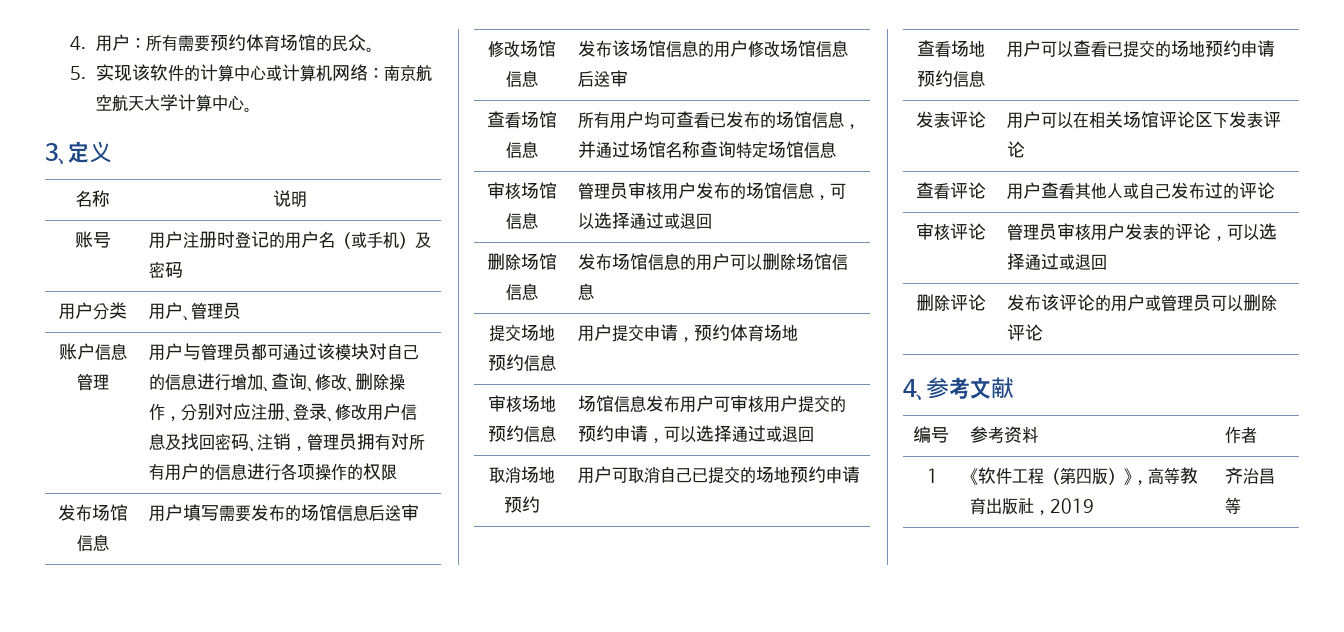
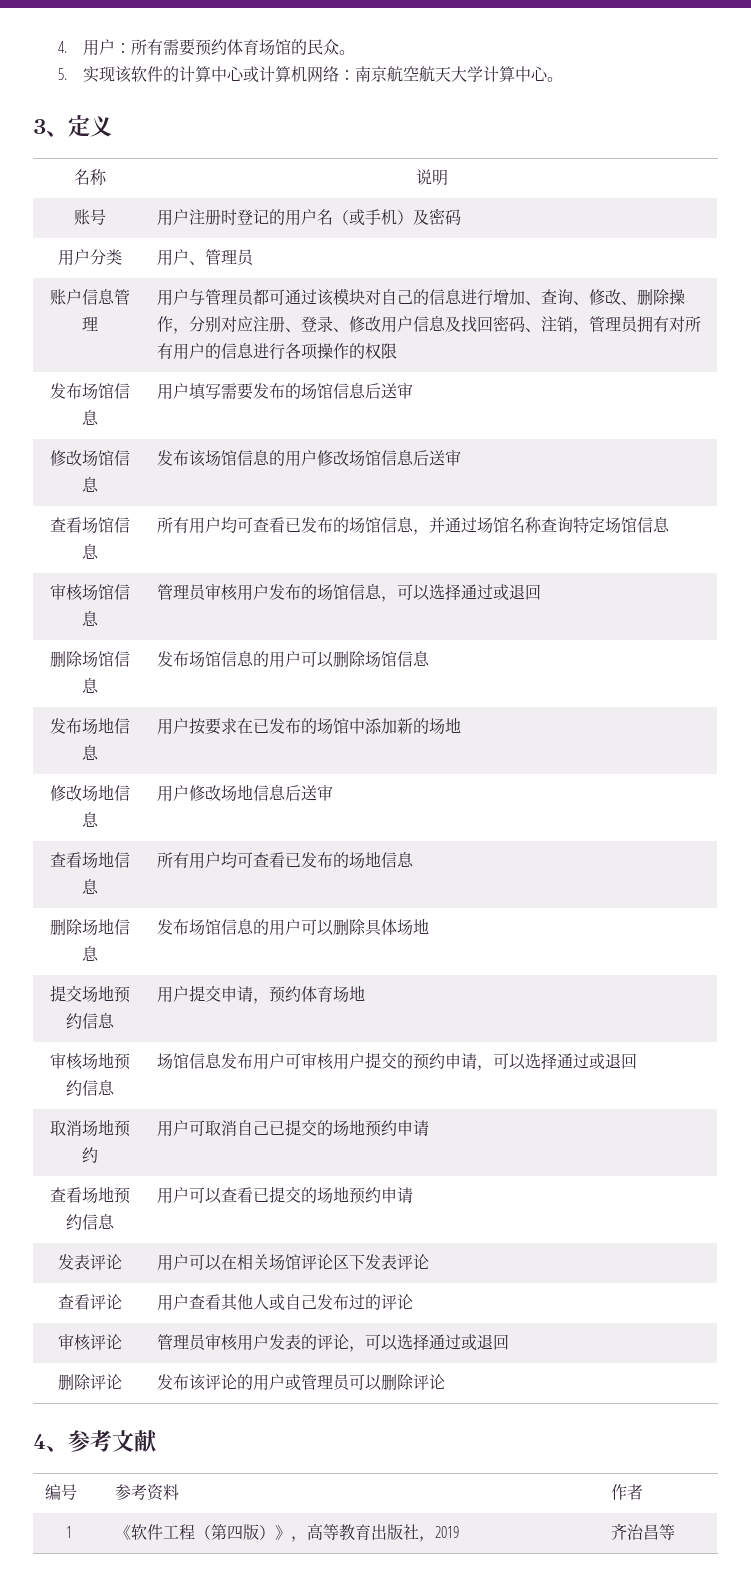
+ 发布场地信息 | 用户按要求在已发布的场馆中添加新的场地
+ 修改场地信息 | 用户修改场地信息后送审
+ 查看场地信息 | 所有用户均可查看已发布的场地信息
+ 删除场地信息 | 发布场馆信息的用户可以删除具体场地

